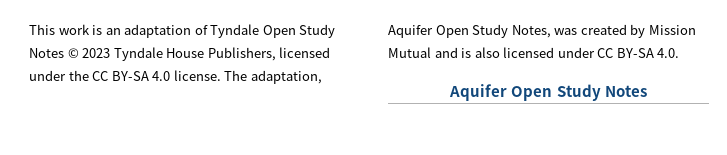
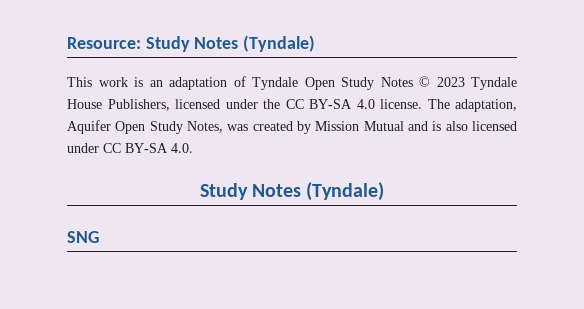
+ Resource: Study Notes (Tyndale)
  The adaptation, Aquifer Open Study Notes, was created by Mission Mutual and is also licensed under CC BY-SA 4.0.
- Aquifer Open Study Notes
+ Study Notes (Tyndale)
+ SNG

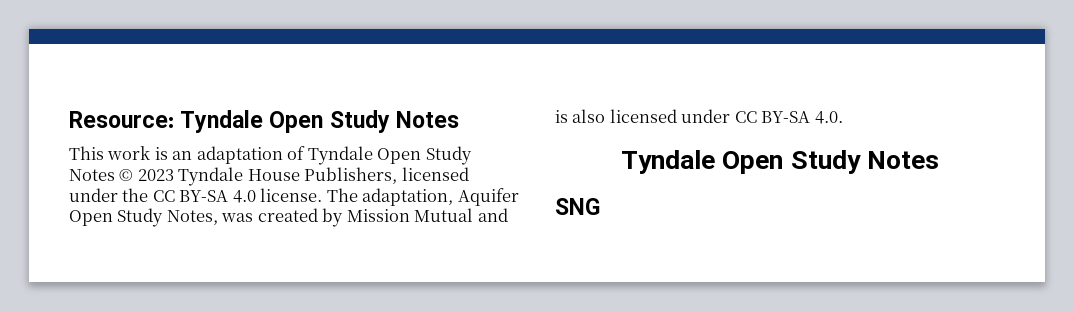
- Resource: Study Notes (Tyndale)
+ Resource: Tyndale Open Study Notes
  The adaptation, Aquifer Open Study Notes, was created by Mission Mutual and is also licensed under CC BY-SA 4.0.
- Study Notes (Tyndale)
+ Tyndale Open Study Notes

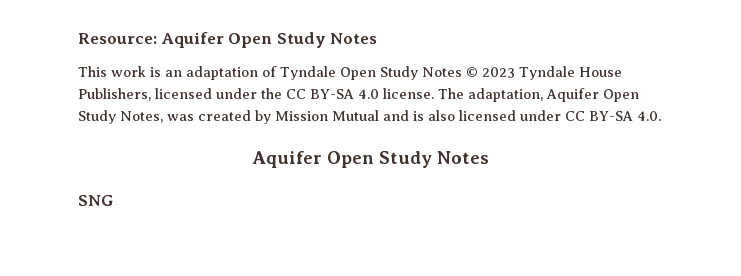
- Resource: Tyndale Open Study Notes
+ Resource: Aquifer Open Study Notes
  The adaptation, Aquifer Open Study Notes, was created by Mission Mutual and is also licensed under CC BY-SA 4.0.
- Tyndale Open Study Notes
+ Aquifer Open Study Notes

